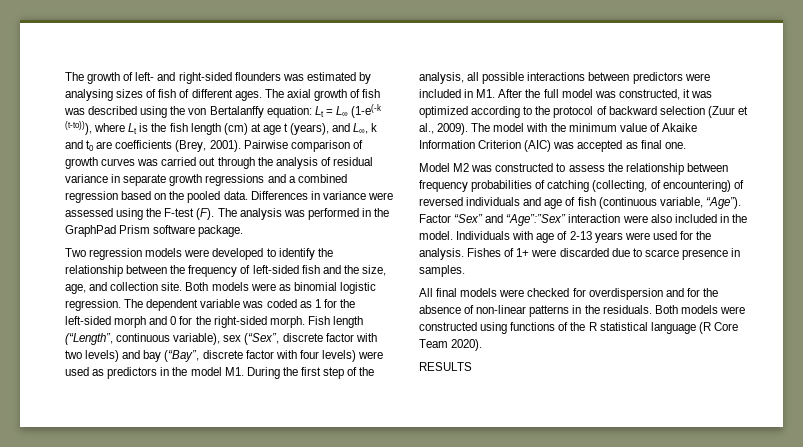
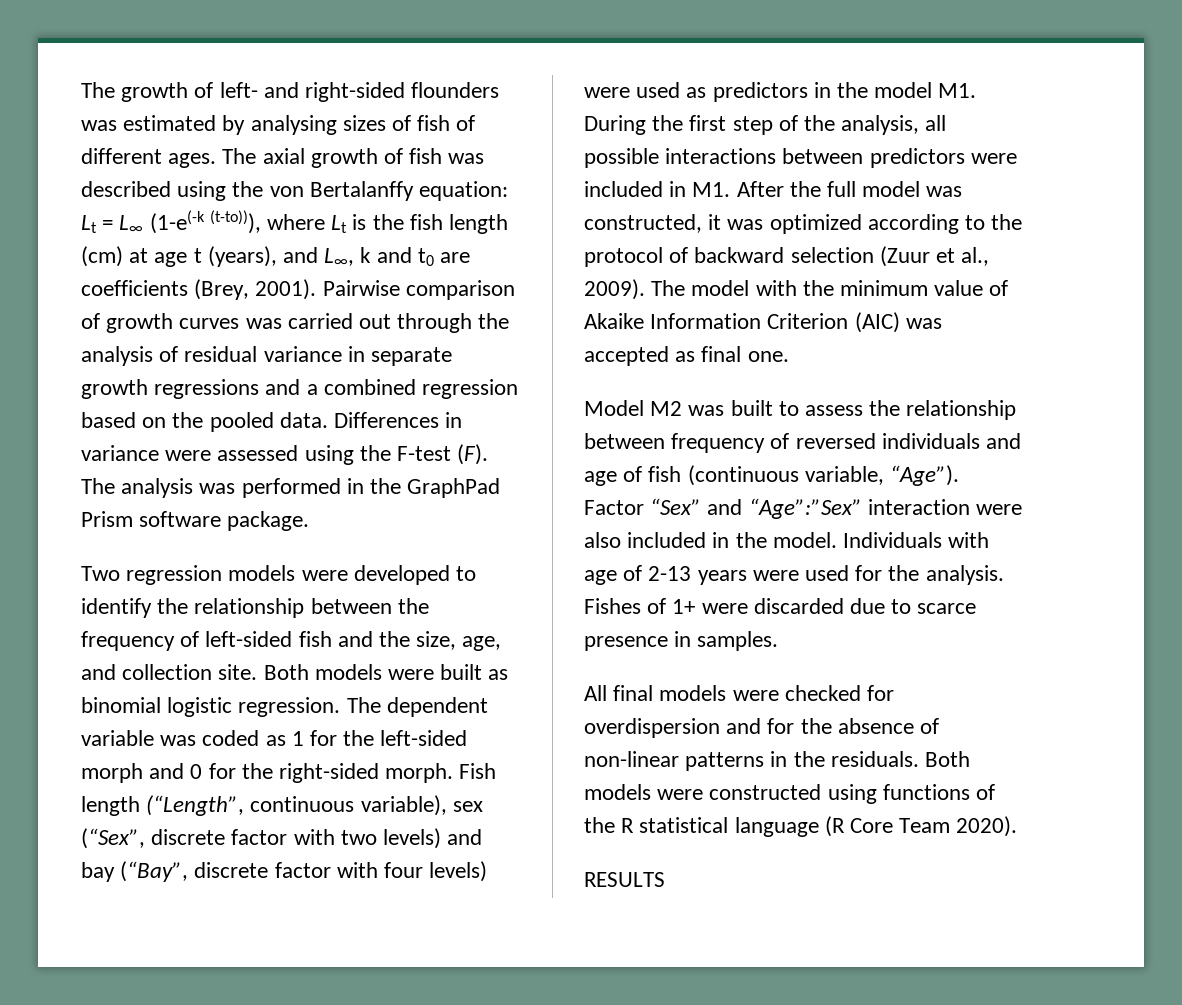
- Both models were as binomial logistic regression.
+ Both models were built as binomial logistic regression.
- Model М2 was constructed to assess the relationship between frequency probabilities of catching (collecting, of encountering) of reversed individuals and age of fish (continuous variable, “Age”).
+ Model М2 was built to assess the relationship between frequency of reversed individuals and age of fish (continuous variable, “Age”).

